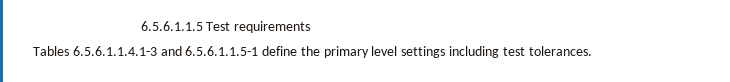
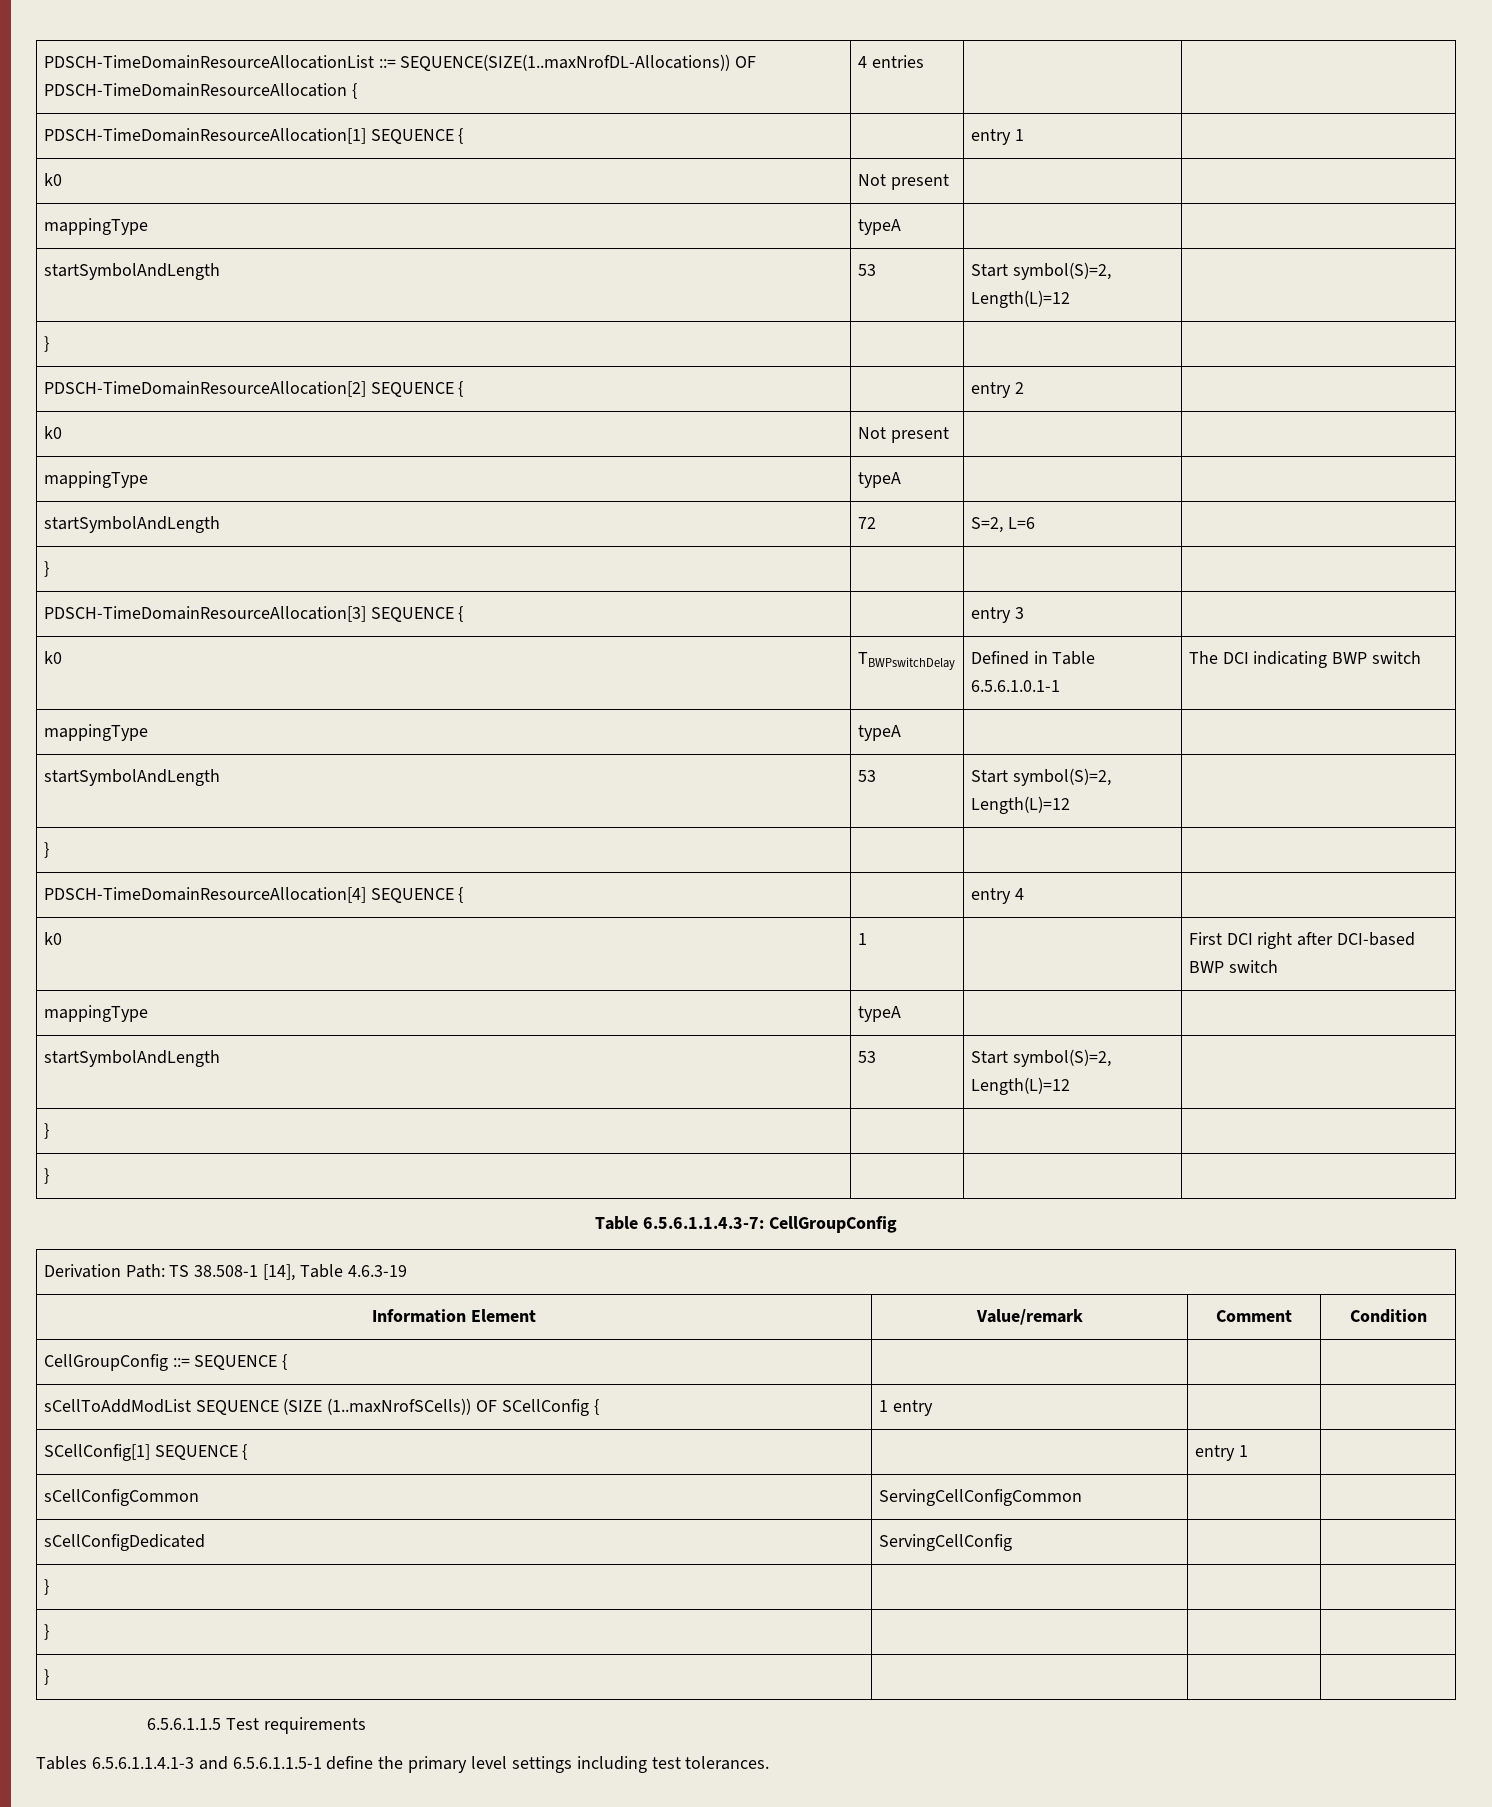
+ PDSCH-TimeDomainResourceAllocationList ::= SEQUENCE(SIZE(1..maxNrofDL-Allocations)) OF PDSCH-TimeDomainResourceAllocation { | 4 entries | |
+ PDSCH-TimeDomainResourceAllocation[1] SEQUENCE { | | entry 1 |
+ k0 | Not present | |
+ mappingType | typeA | |
+ startSymbolAndLength | 53 | Start symbol(S)=2, Length(L)=12 |
+ } | | |
+ PDSCH-TimeDomainResourceAllocation[2] SEQUENCE { | | entry 2 |
+ k0 | Not present | |
+ mappingType | typeA | |
+ startSymbolAndLength | 72 | S=2, L=6 |
+ } | | |
+ PDSCH-TimeDomainResourceAllocation[3] SEQUENCE { | | entry 3 |
+ k0 | TBWPswitchDelay | Defined in Table 6.5.6.1.0.1-1 | The DCI indicating BWP switch
+ mappingType | typeA | |
+ startSymbolAndLength | 53 | Start symbol(S)=2, Length(L)=12 |
+ } | | |
+ PDSCH-TimeDomainResourceAllocation[4] SEQUENCE { | | entry 4 |
+ k0 | 1 | | First DCI right after DCI-based BWP switch
+ mappingType | typeA | |
+ startSymbolAndLength | 53 | Start symbol(S)=2, Length(L)=12 |
+ } | | |
+ } | | |
+ Table 6.5.6.1.1.4.3-7: CellGroupConfig
+ Derivation Path: TS 38.508-1 [14], Table 4.6.3-19
+ Information Element | Value/remark | Comment | Condition
+ CellGroupConfig ::= SEQUENCE { | | |
+ sCellToAddModList SEQUENCE (SIZE (1..maxNrofSCells)) OF SCellConfig { | 1 entry | |
+ SCellConfig[1] SEQUENCE { | | entry 1 |
+ sCellConfigCommon | ServingCellConfigCommon | |
+ sCellConfigDedicated | ServingCellConfig | |
+ } | | |
+ } | | |
+ } | | |

